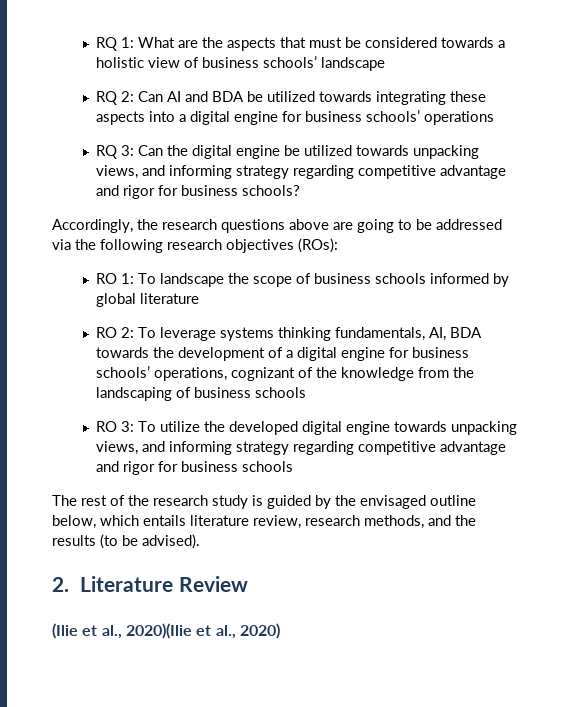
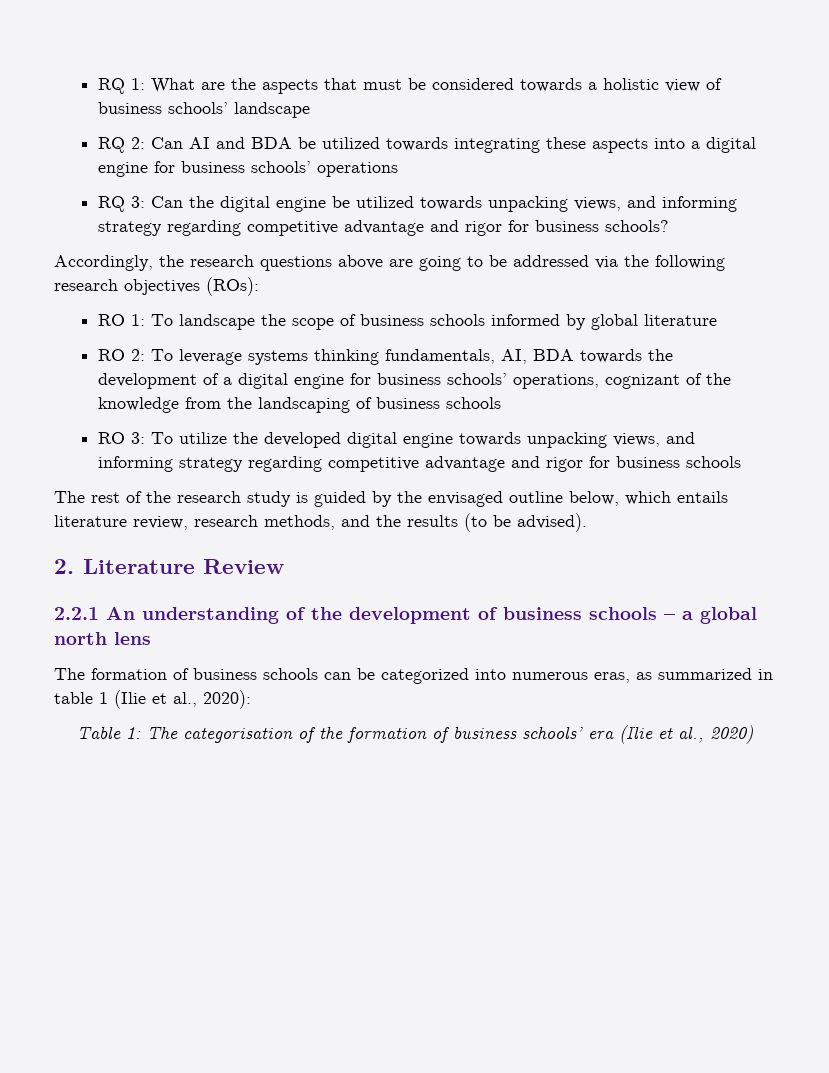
- (Ilie et al., 2020)(Ilie et al., 2020)
+ 2.2.1 An understanding of the development of business schools – a global north lens
+ The formation of business schools can be categorized into numerous eras, as summarized in table 1 (Ilie et al., 2020):
+ Table 1: The categorisation of the formation of business schools’ era (Ilie et al., 2020)

